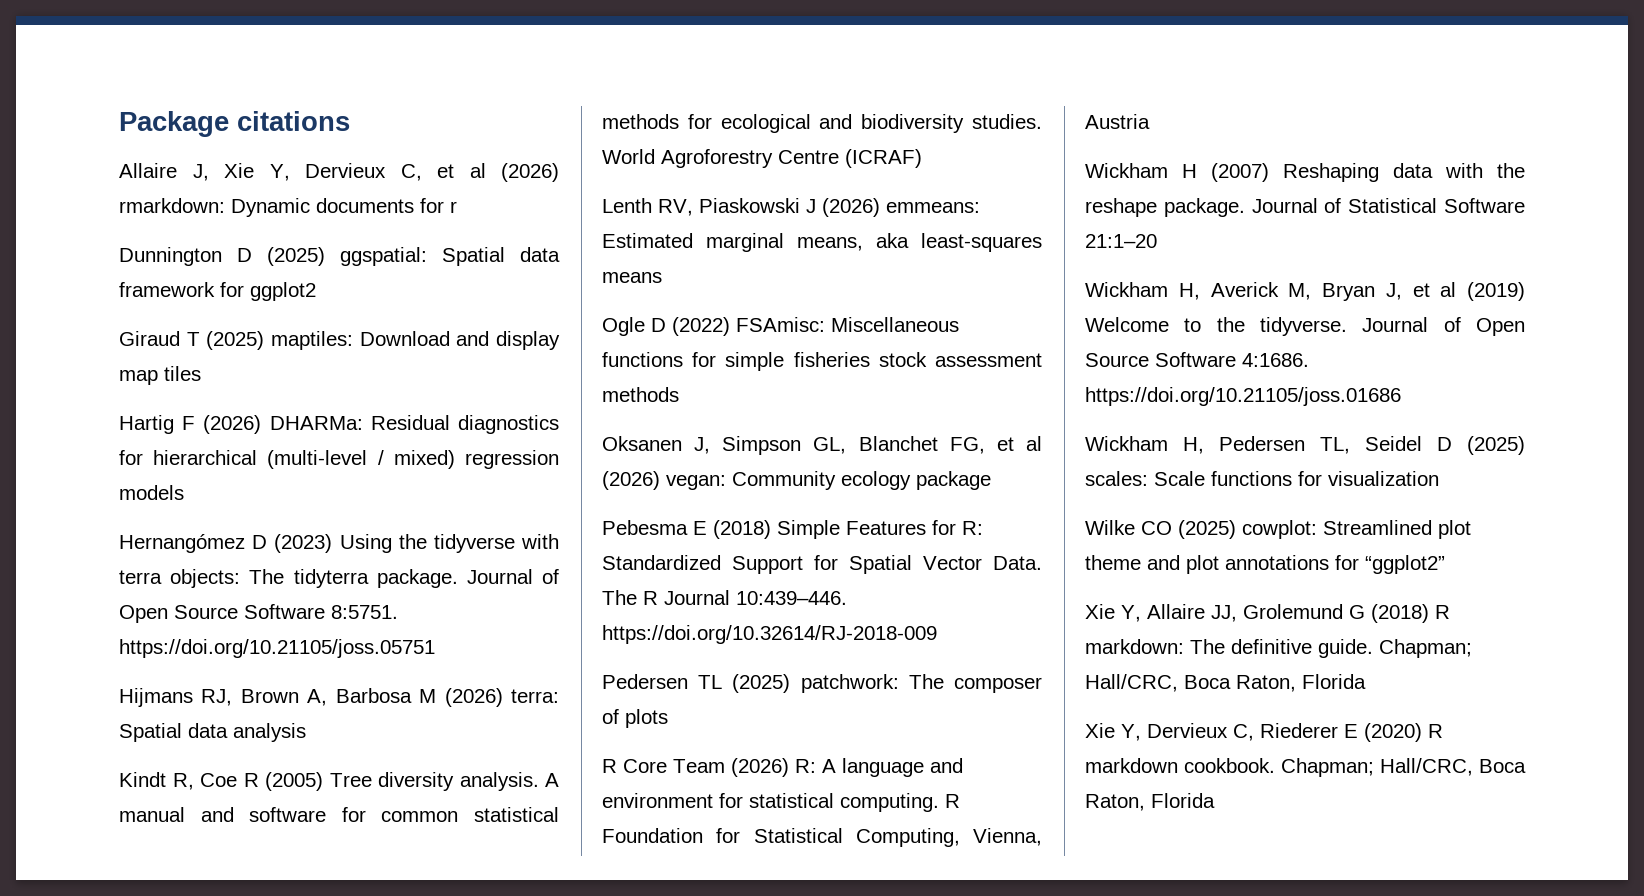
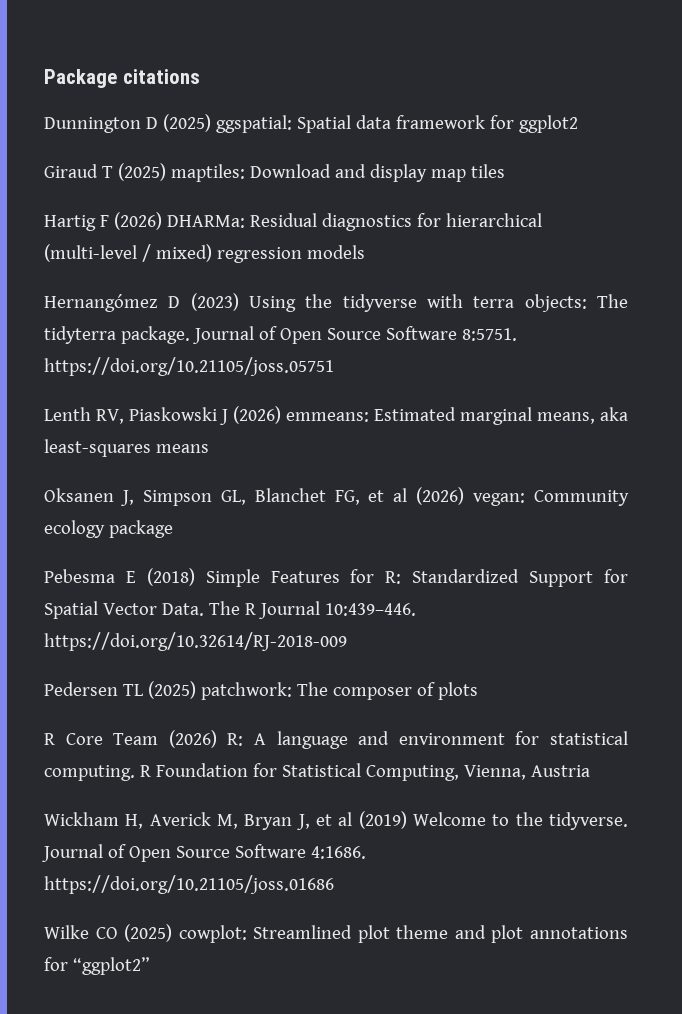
- Allaire J, Xie Y, Dervieux C, et al (2026) rmarkdown: Dynamic documents for r
- Hijmans RJ, Brown A, Barbosa M (2026) terra: Spatial data analysis
- Kindt R, Coe R (2005) Tree diversity analysis. A manual and software for common statistical methods for ecological and biodiversity studies. World Agroforestry Centre (ICRAF)
- Ogle D (2022) FSAmisc: Miscellaneous functions for simple fisheries stock assessment methods
- Wickham H (2007) Reshaping data with the reshape package. Journal of Statistical Software 21:1–20
- Wickham H, Pedersen TL, Seidel D (2025) scales: Scale functions for visualization
- Xie Y, Allaire JJ, Grolemund G (2018) R markdown: The definitive guide. Chapman; Hall/CRC, Boca Raton, Florida
- Xie Y, Dervieux C, Riederer E (2020) R markdown cookbook. Chapman; Hall/CRC, Boca Raton, Florida

